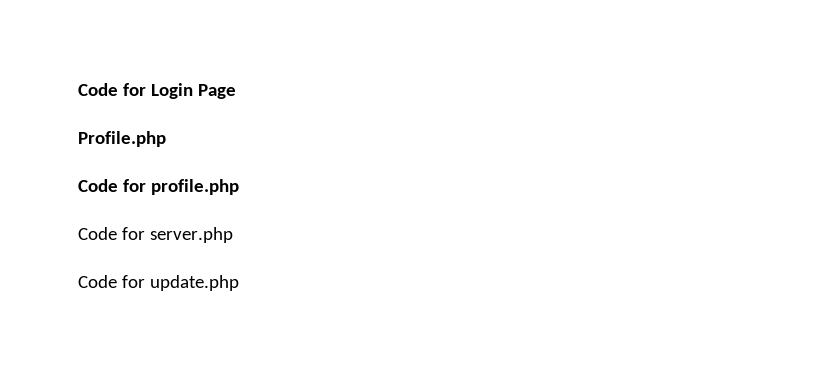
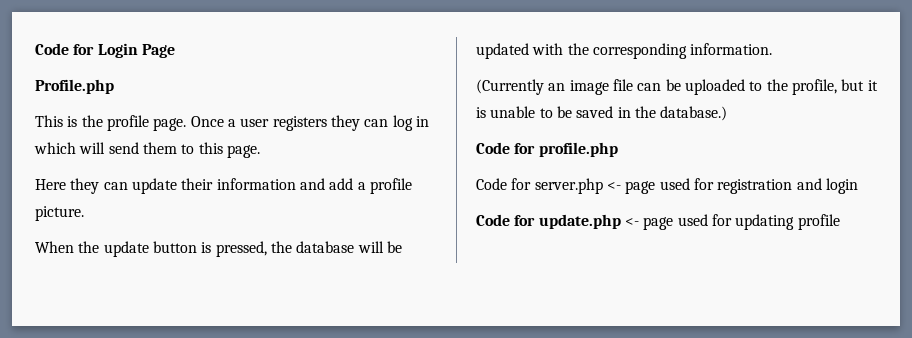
+ This is the profile page. Once a user registers they can log in which will send them to this page.
+ Here they can update their information and add a profile picture.
+ When the update button is pressed, the database will be updated with the corresponding information.
+ (Currently an image file can be uploaded to the profile, but it is unable to be saved in the database.)
- Code for server.php
- Code for update.php
+ Code for server.php <- page used for registration and login
+ Code for update.php <- page used for updating profile

